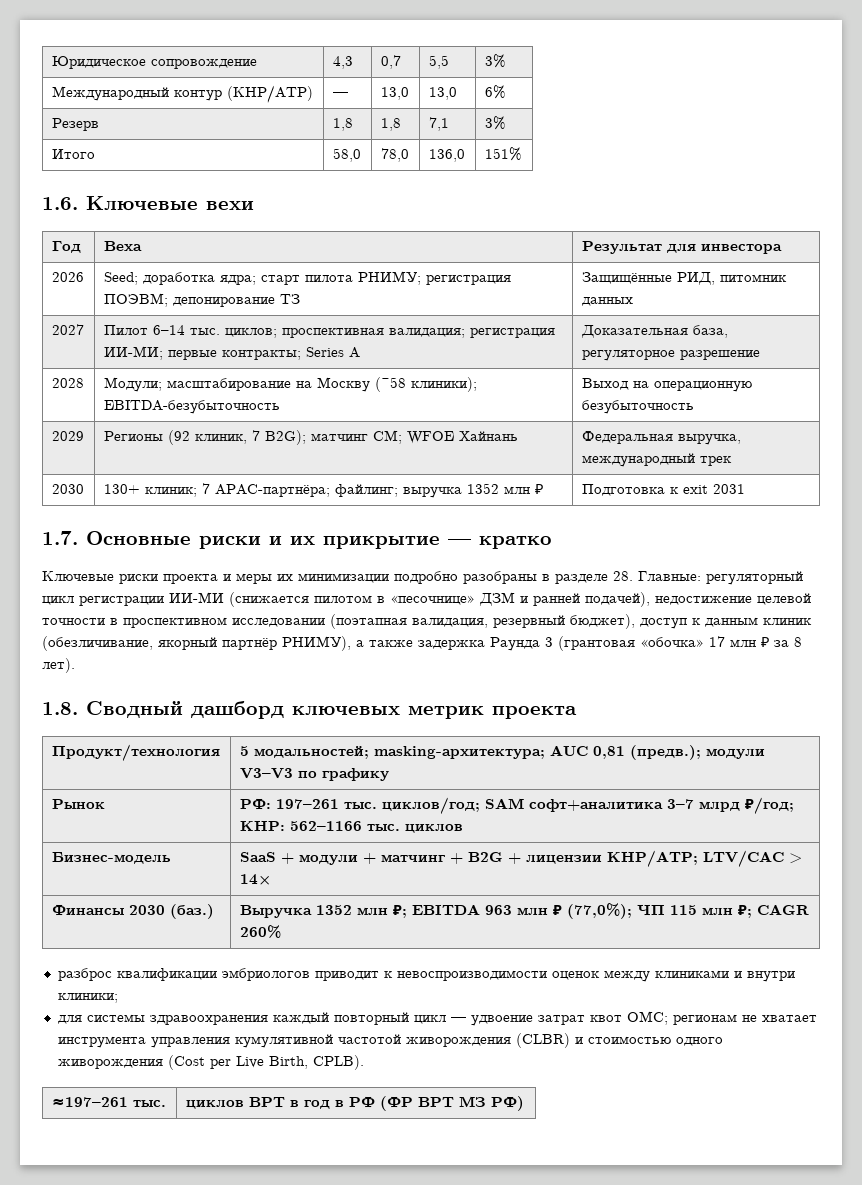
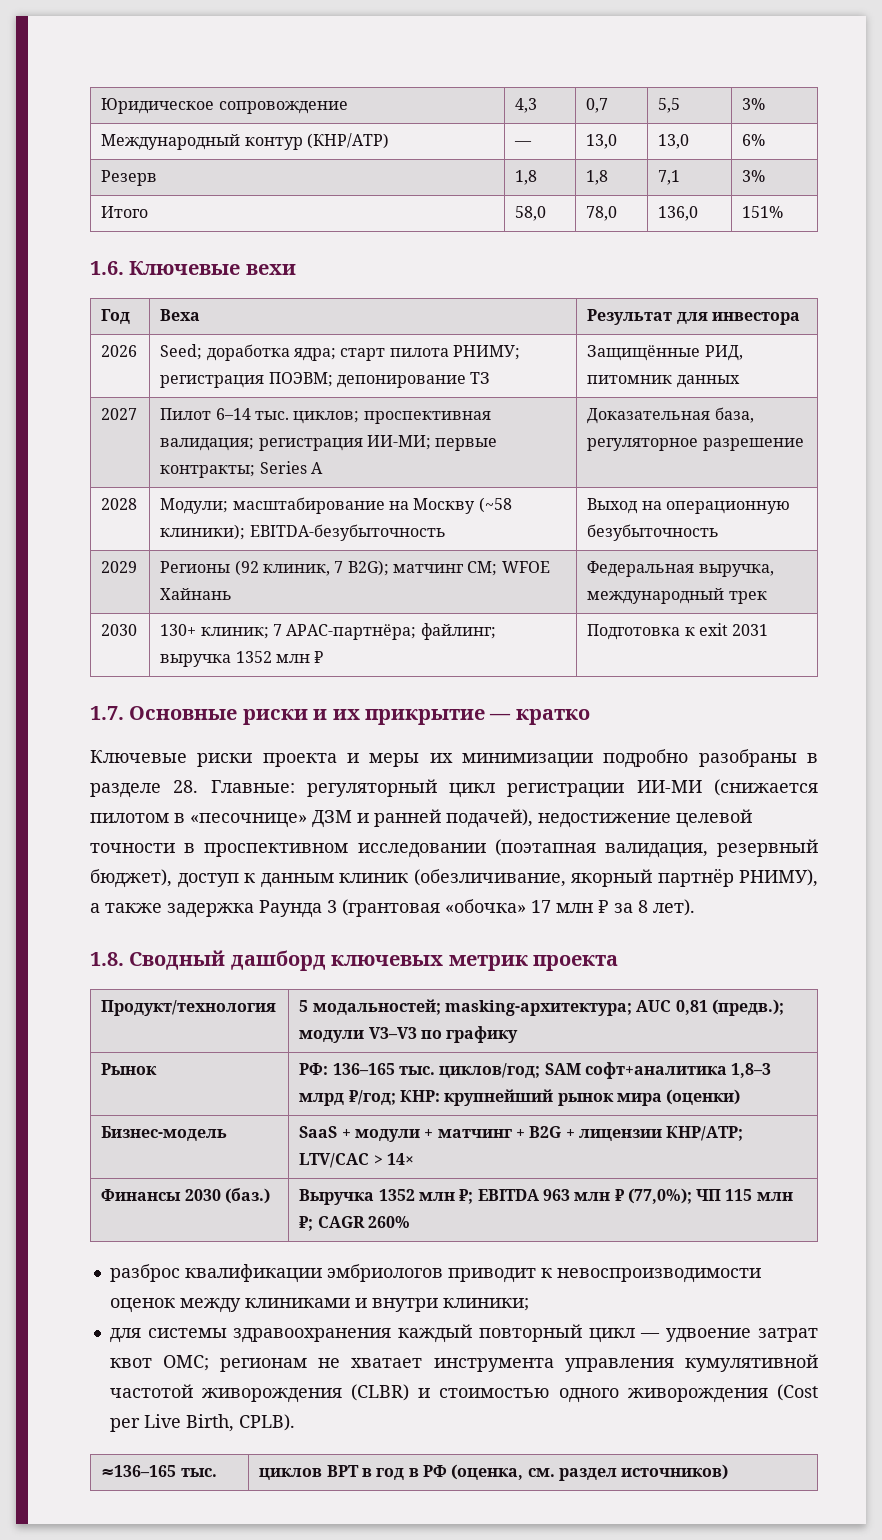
- Рынок | РФ: 197–261 тыс. циклов/год; SAM софт+аналитика 3–7 млрд ₽/год; КНР: 562–1166 тыс. циклов
+ Рынок | РФ: 136–165 тыс. циклов/год; SAM софт+аналитика 1,8–3 млрд ₽/год; КНР: крупнейший рынок мира (оценки)
- ≈197–261 тыс. | циклов ВРТ в год в РФ (ФР ВРТ МЗ РФ)
+ ≈136–165 тыс. | циклов ВРТ в год в РФ (оценка, см. раздел источников)

